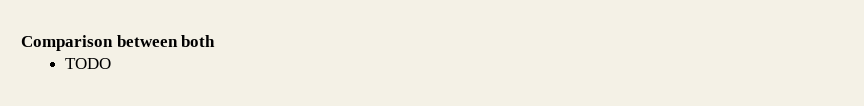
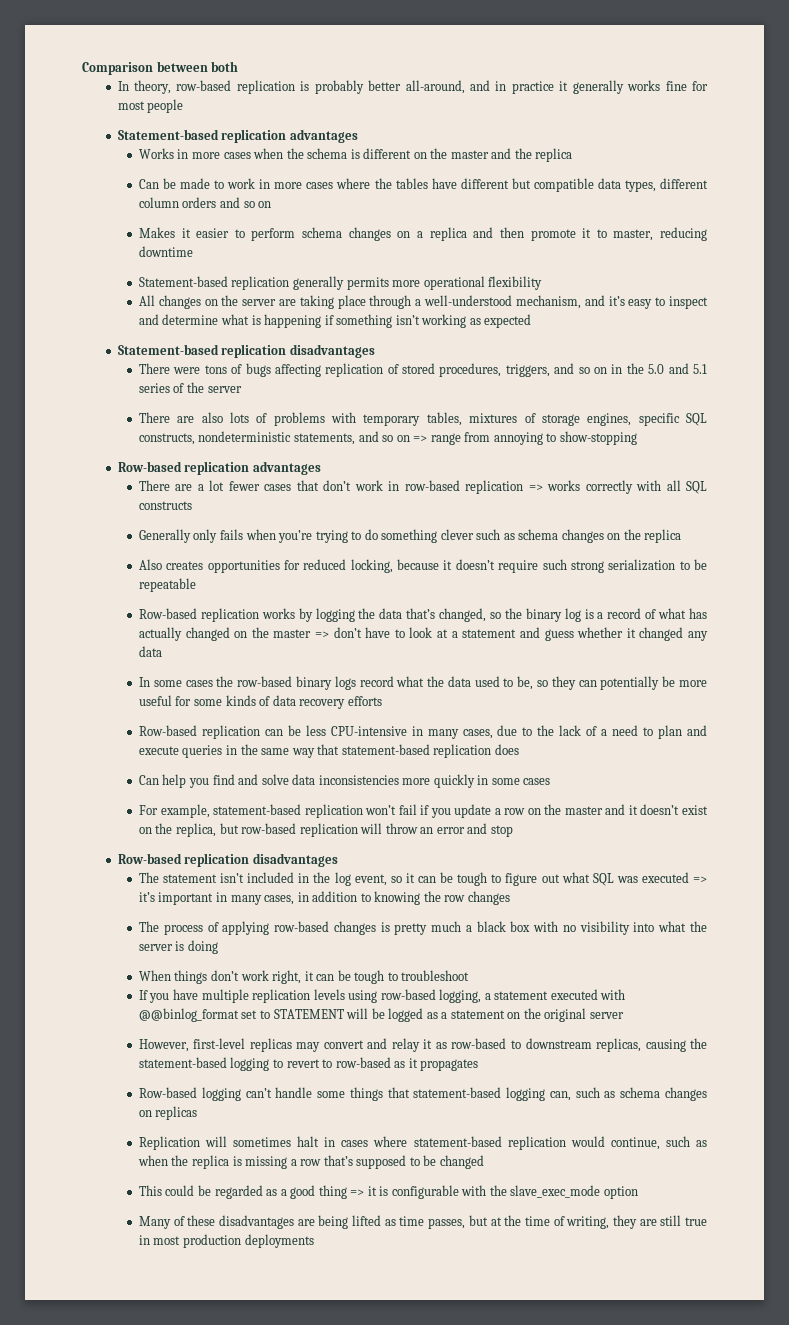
- TODO
+ In theory, row-based replication is probably better all-around, and in practice it generally works fine for most people
+ Statement-based replication advantages
+ Works in more cases when the schema is different on the master and the replica
+ Can be made to work in more cases where the tables have different but compatible data types, different column orders and so on
+ Makes it easier to perform schema changes on a replica and then promote it to master, reducing downtime
+ Statement-based replication generally permits more operational flexibility
+ All changes on the server are taking place through a well-understood mechanism, and it’s easy to inspect and determine what is happening if something isn’t working as expected
+ Statement-based replication disadvantages
+ There were tons of bugs affecting replication of stored procedures, triggers, and so on in the 5.0 and 5.1 series of the server
+ There are also lots of problems with temporary tables, mixtures of storage engines, specific SQL constructs, nondeterministic statements, and so on => range from annoying to show-stopping
+ Row-based replication advantages
+ There are a lot fewer cases that don’t work in row-based replication => works correctly with all SQL constructs
+ Generally only fails when you’re trying to do something clever such as schema changes on the replica
+ Also creates opportunities for reduced locking, because it doesn’t require such strong serialization to be repeatable
+ Row-based replication works by logging the data that’s changed, so the binary log is a record of what has actually changed on the master => don’t have to look at a statement and guess whether it changed any data
+ In some cases the row-based binary logs record what the data used to be, so they can potentially be more useful for some kinds of data recovery efforts
+ Row-based replication can be less CPU-intensive in many cases, due to the lack of a need to plan and execute queries in the same way that statement-based replication does
+ Can help you find and solve data inconsistencies more quickly in some cases
+ For example, statement-based replication won’t fail if you update a row on the master and it doesn’t exist on the replica, but row-based replication will throw an error and stop
+ Row-based replication disadvantages
+ The statement isn’t included in the log event, so it can be tough to figure out what SQL was executed => it’s important in many cases, in addition to knowing the row changes
+ The process of applying row-based changes is pretty much a black box with no visibility into what the server is doing
+ When things don’t work right, it can be tough to troubleshoot
+ If you have multiple replication levels using row-based logging, a statement executed with @@binlog_format set to STATEMENT will be logged as a statement on the original server
+ However, first-level replicas may convert and relay it as row-based to downstream replicas, causing the statement-based logging to revert to row-based as it propagates
+ Row-based logging can’t handle some things that statement-based logging can, such as schema changes on replicas
+ Replication will sometimes halt in cases where statement-based replication would continue, such as when the replica is missing a row that’s supposed to be changed
+ This could be regarded as a good thing => it is configurable with the slave_exec_mode option
+ Many of these disadvantages are being lifted as time passes, but at the time of writing, they are still true in most production deployments

